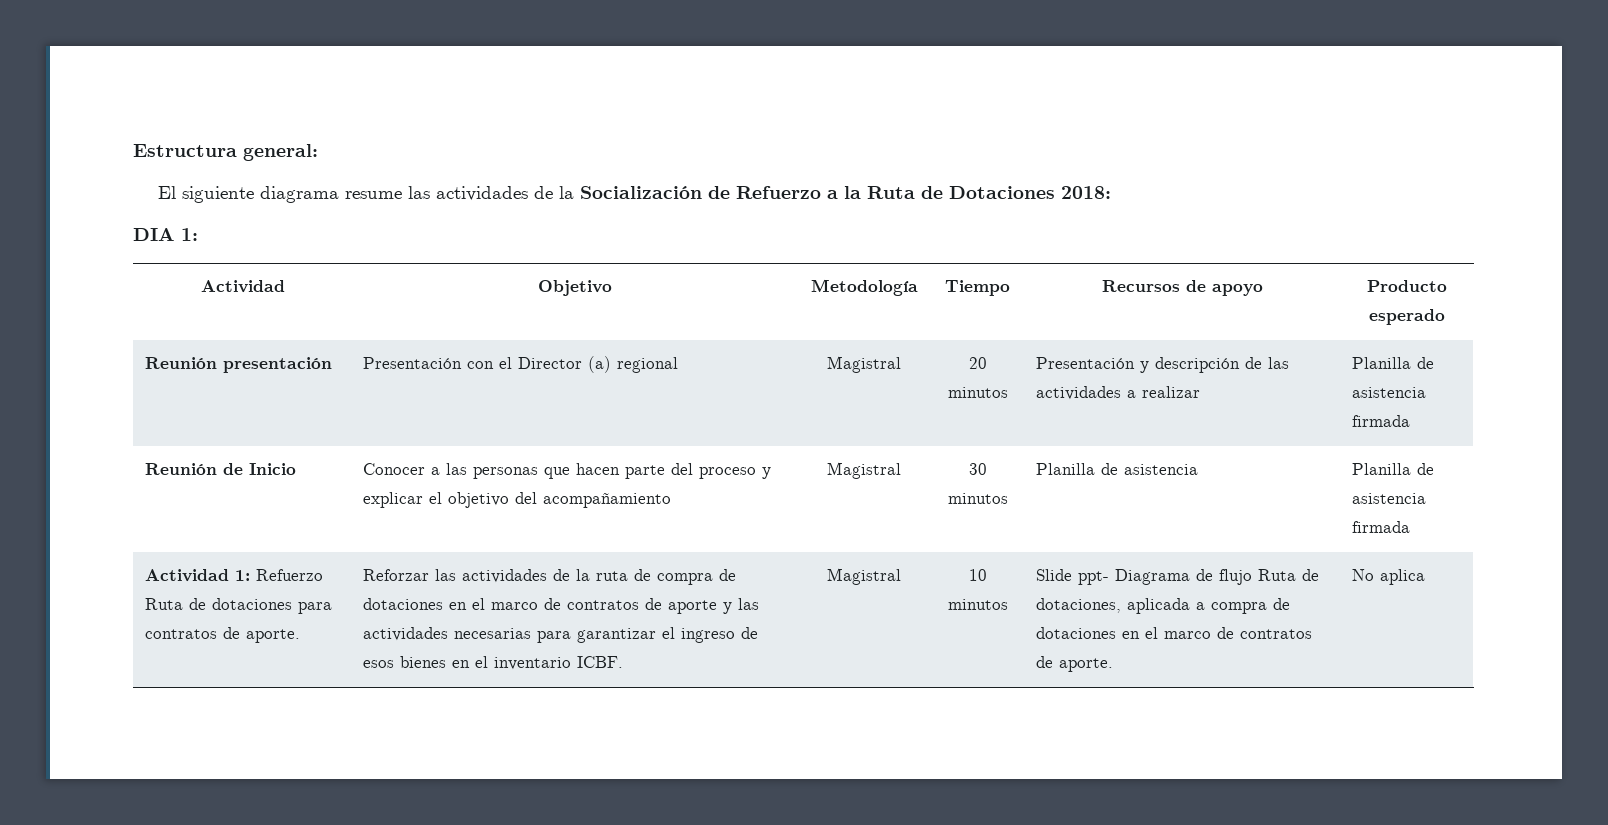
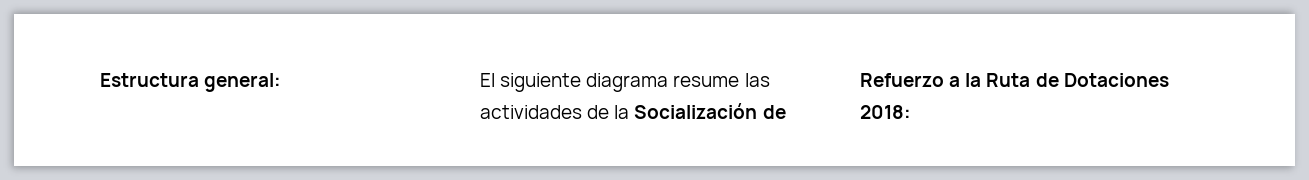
- DIA 1:
- Actividad | Objetivo | Metodología | Tiempo | Recursos de apoyo | Producto esperado
- Reunión presentación | Presentación con el Director (a) regional | Magistral | 20 minutos | Presentación y descripción de las actividades a realizar | Planilla de asistencia firmada
- Reunión de Inicio | Conocer a las personas que hacen parte del proceso y explicar el objetivo del acompañamiento | Magistral | 30 minutos | Planilla de asistencia | Planilla de asistencia firmada
- Actividad 1: Refuerzo Ruta de dotaciones para contratos de aporte. | Reforzar las actividades de la ruta de compra de dotaciones en el marco de contratos de aporte y las actividades necesarias para garantizar el ingreso de esos bienes en el inventario ICBF. | Magistral | 10 minutos | Slide ppt- Diagrama de flujo Ruta de dotaciones, aplicada a compra de dotaciones en el marco de contratos de aporte. | No aplica

